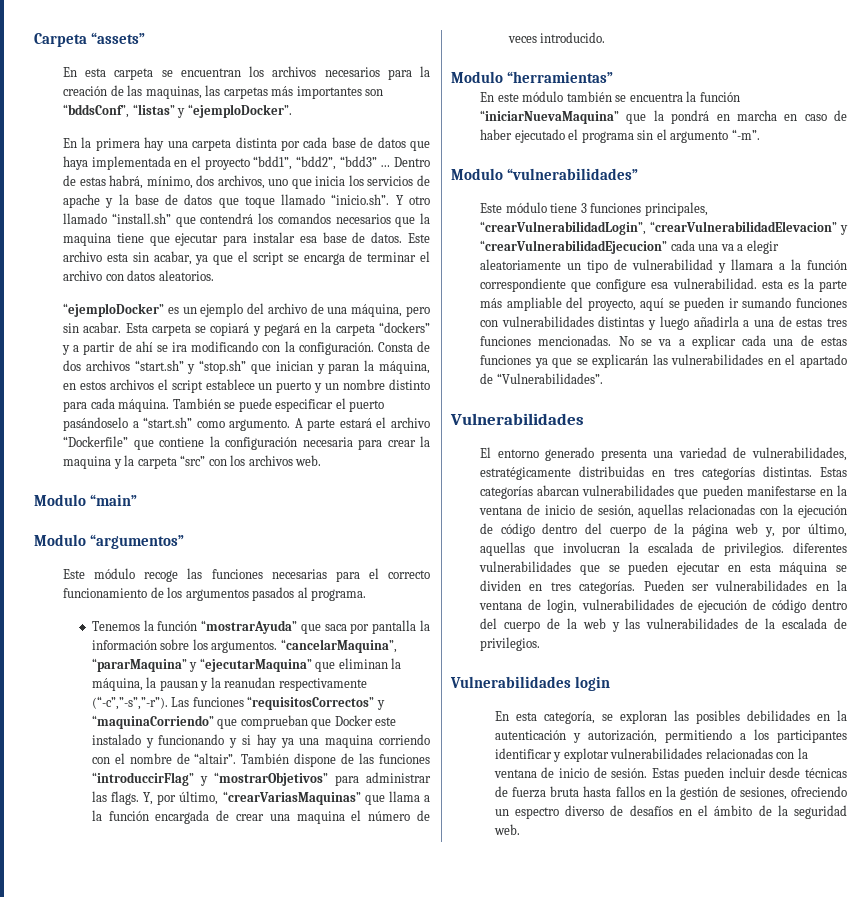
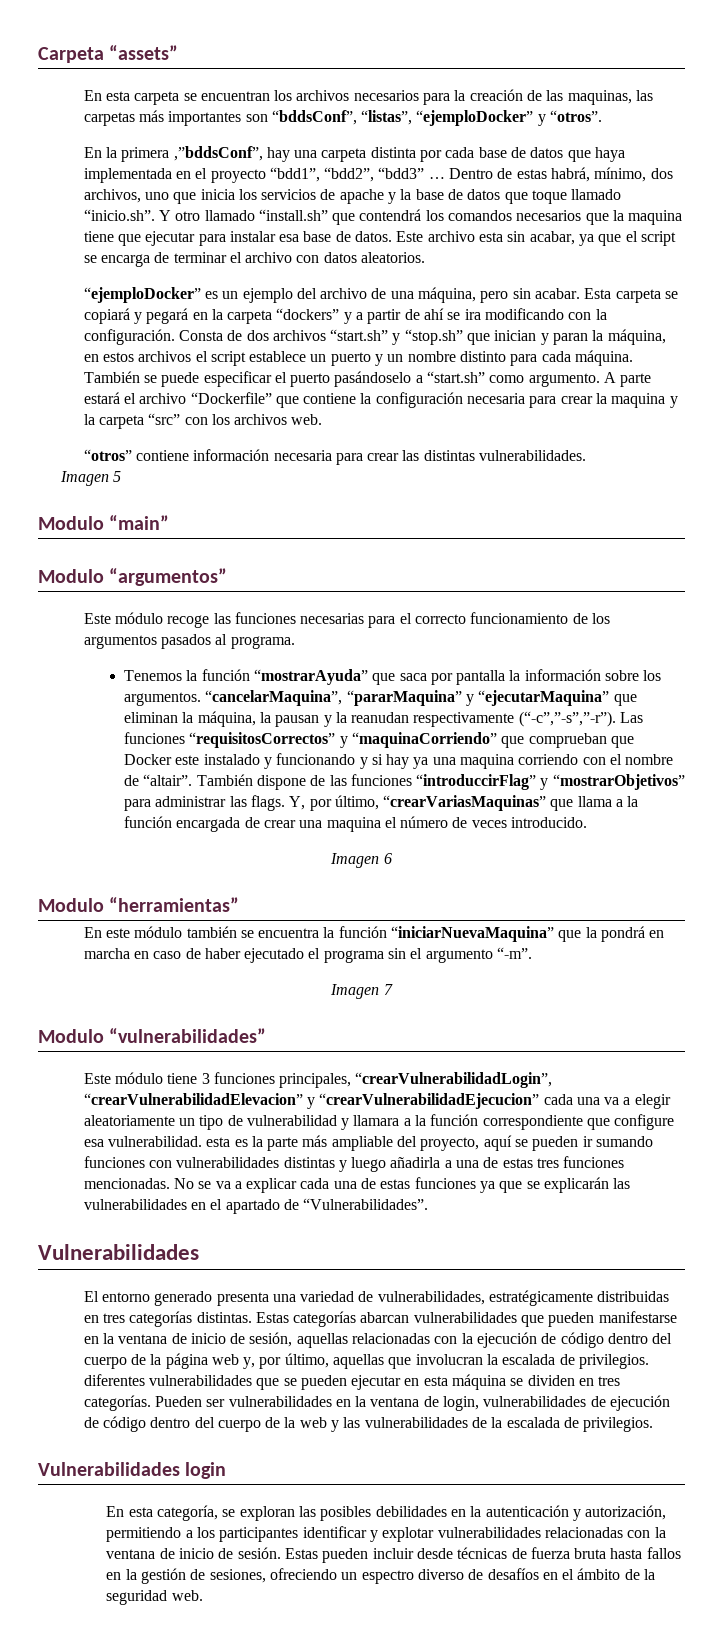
- En esta carpeta se encuentran los archivos necesarios para la creación de las maquinas, las carpetas más importantes son “bddsConf”, “listas” y “ejemploDocker”.
+ En esta carpeta se encuentran los archivos necesarios para la creación de las maquinas, las carpetas más importantes son “bddsConf”, “listas”, “ejemploDocker” y “otros”.
- En la primera hay una carpeta distinta por cada base de datos que haya implementada en el proyecto “bdd1”, “bdd2”, “bdd3” …
+ En la primera ,”bddsConf”, hay una carpeta distinta por cada base de datos que haya implementada en el proyecto “bdd1”, “bdd2”, “bdd3” …
+ “otros” contiene información necesaria para crear las distintas vulnerabilidades.
+ Imagen 5
+ Imagen 6
+ Imagen 7

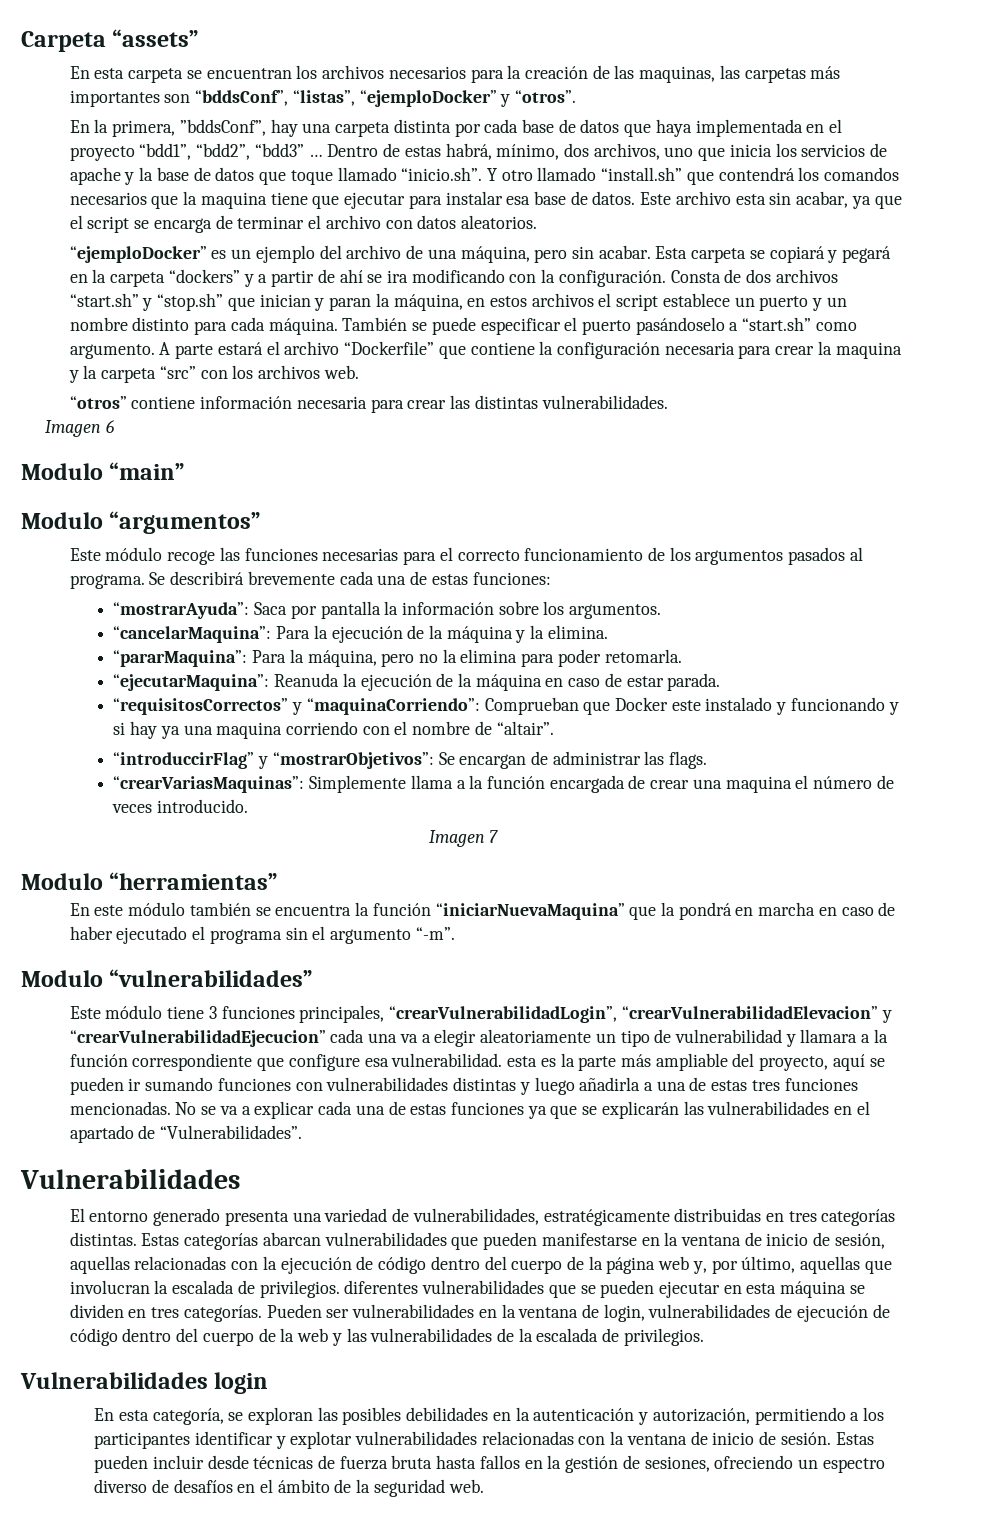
- En la primera ,”bddsConf”, hay una carpeta distinta por cada base de datos que haya implementada en el proyecto “bdd1”, “bdd2”, “bdd3” …
+ En la primera, ”bddsConf”, hay una carpeta distinta por cada base de datos que haya implementada en el proyecto “bdd1”, “bdd2”, “bdd3” …
- Imagen 5
+ Imagen 6
- Este módulo recoge las funciones necesarias para el correcto funcionamiento de los argumentos pasados al programa.
- Tenemos la función “mostrarAyuda” que saca por pantalla la información sobre los argumentos. “cancelarMaquina”, “pararMaquina” y “ejecutarMaquina” que eliminan la máquina, la pausan y la reanudan respectivamente (“-c”,”-s”,”-r”). Las funciones “requisitosCorrectos” y “maquinaCorriendo” que comprueban que Docker este instalado y funcionando y si hay ya una maquina corriendo con el nombre de “altair”. También dispone de las funciones “introduccirFlag” y “mostrarObjetivos” para administrar las flags. Y, por último, “crearVariasMaquinas” que llama a la función encargada de crear una maquina el número de veces introducido.
+ Este módulo recoge las funciones necesarias para el correcto funcionamiento de los argumentos pasados al programa. Se describirá brevemente cada una de estas funciones:
+ “mostrarAyuda”: Saca por pantalla la información sobre los argumentos.
+ “cancelarMaquina”: Para la ejecución de la máquina y la elimina.
+ “pararMaquina”: Para la máquina, pero no la elimina para poder retomarla.
+ “ejecutarMaquina”: Reanuda la ejecución de la máquina en caso de estar parada.
+ “requisitosCorrectos” y “maquinaCorriendo”: Comprueban que Docker este instalado y funcionando y si hay ya una maquina corriendo con el nombre de “altair”.
+ “introduccirFlag” y “mostrarObjetivos”: Se encargan de administrar las flags.
+ “crearVariasMaquinas”: Simplemente llama a la función encargada de crear una maquina el número de veces introducido.
- Imagen 6
+ Imagen 7
- Imagen 7

